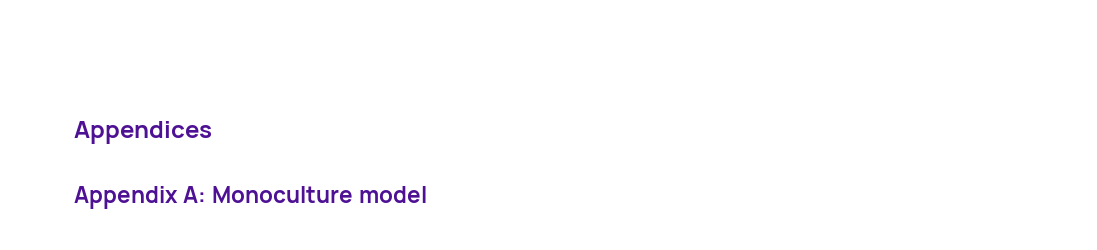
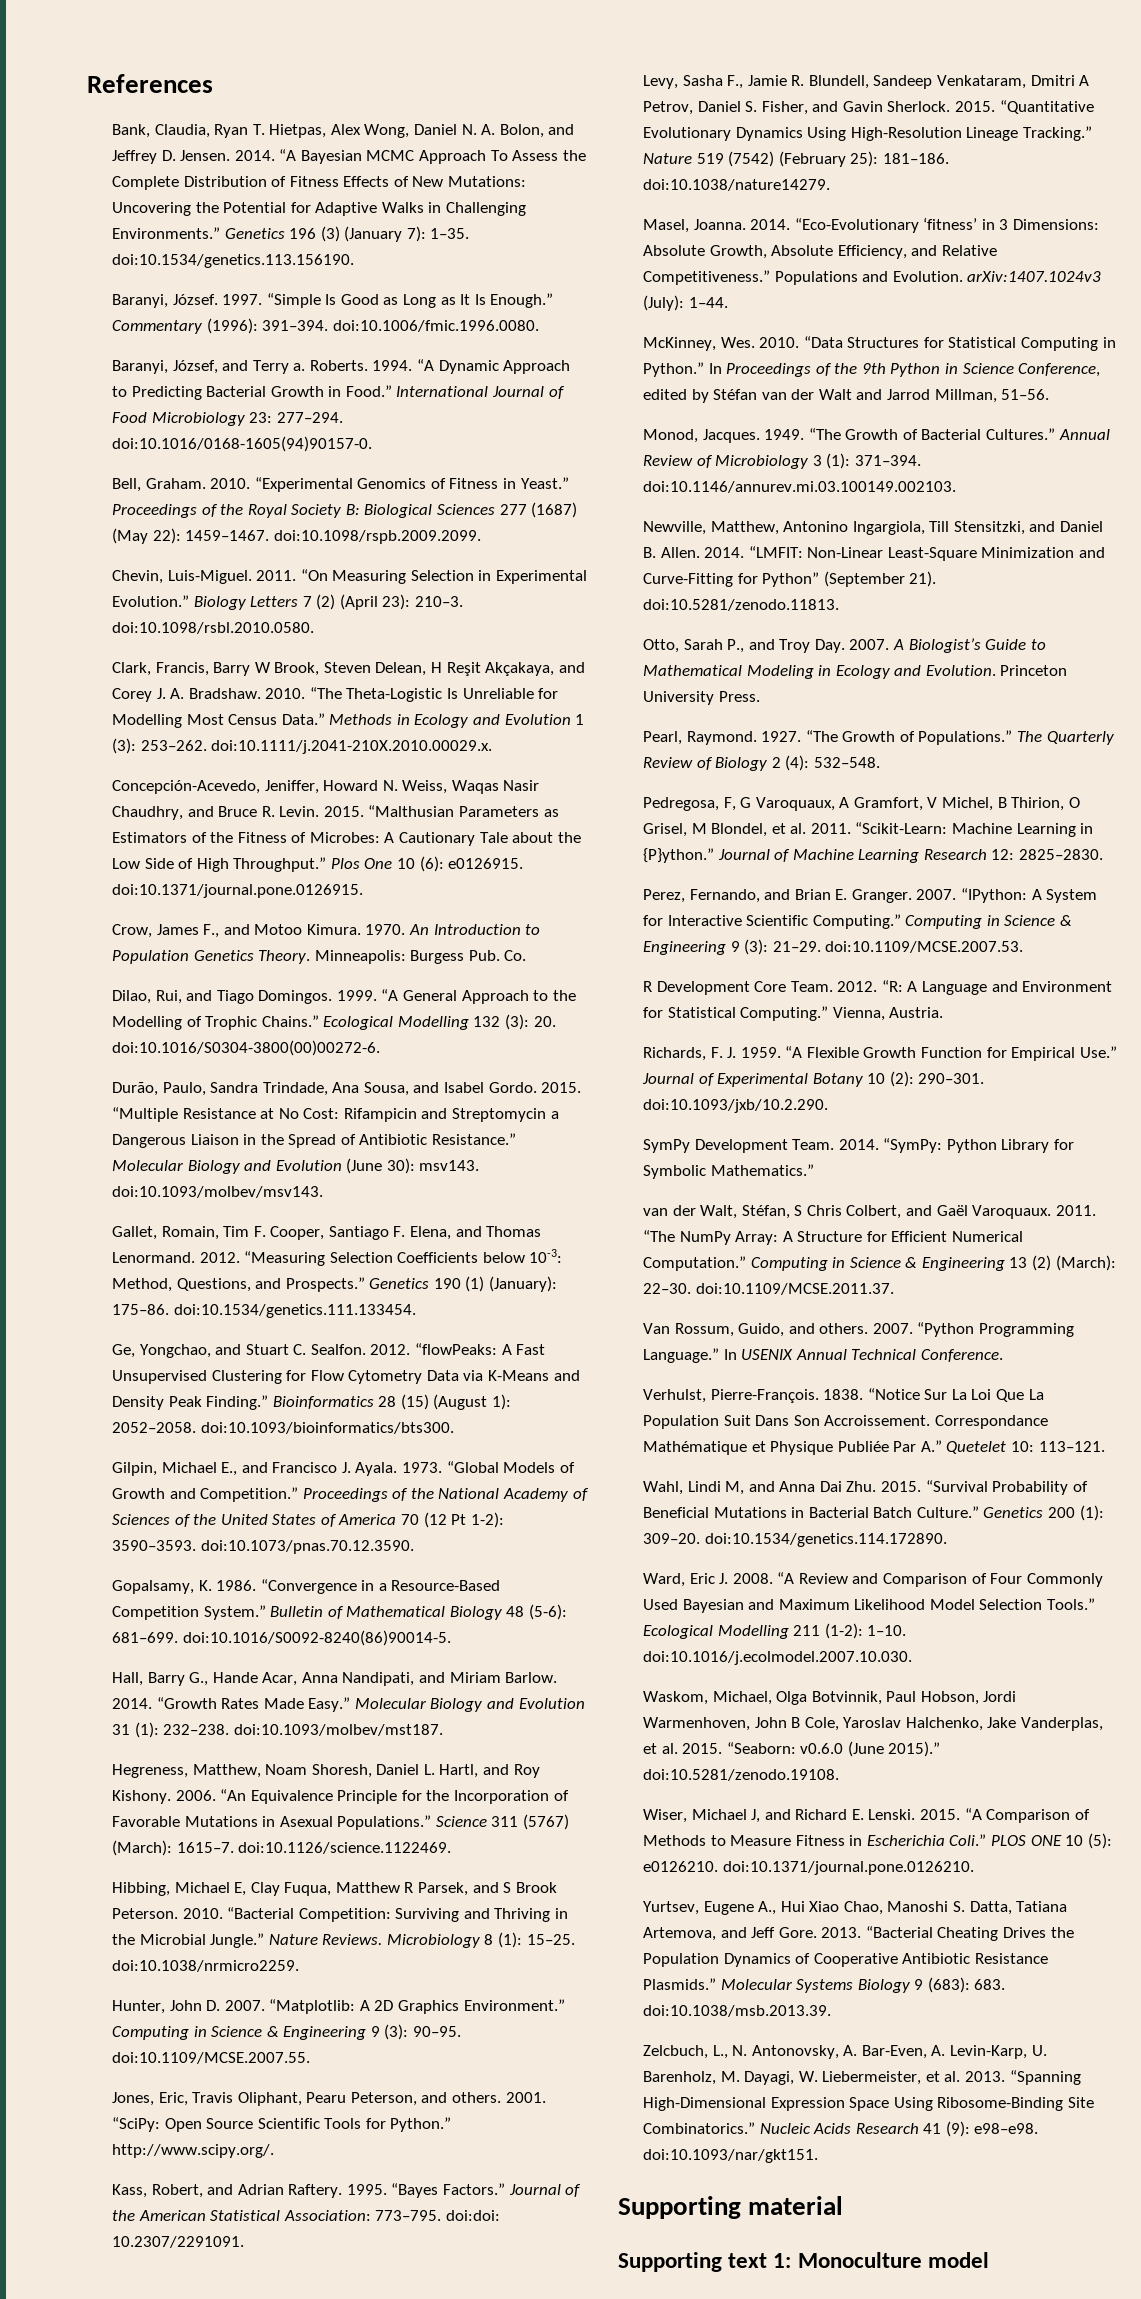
- Appendices
- Appendix A: Monoculture model
+ References
+ Bank, Claudia, Ryan T. Hietpas, Alex Wong, Daniel N. A. Bolon, and Jeffrey D. Jensen. 2014. “A Bayesian MCMC Approach To Assess the Complete Distribution of Fitness Effects of New Mutations: Uncovering the Potential for Adaptive Walks in Challenging Environments.” Genetics 196 (3) (January 7): 1–35. doi:10.1534/genetics.113.156190.
+ Baranyi, József. 1997. “Simple Is Good as Long as It Is Enough.” Commentary (1996): 391–394. doi:10.1006/fmic.1996.0080.
+ Baranyi, József, and Terry a. Roberts. 1994. “A Dynamic Approach to Predicting Bacterial Growth in Food.” International Journal of Food Microbiology 23: 277–294. doi:10.1016/0168-1605(94)90157-0.
+ Bell, Graham. 2010. “Experimental Genomics of Fitness in Yeast.” Proceedings of the Royal Society B: Biological Sciences 277 (1687) (May 22): 1459–1467. doi:10.1098/rspb.2009.2099.
+ Chevin, Luis-Miguel. 2011. “On Measuring Selection in Experimental Evolution.” Biology Letters 7 (2) (April 23): 210–3. doi:10.1098/rsbl.2010.0580.
+ Clark, Francis, Barry W Brook, Steven Delean, H Reşit Akçakaya, and Corey J. A. Bradshaw. 2010. “The Theta-Logistic Is Unreliable for Modelling Most Census Data.” Methods in Ecology and Evolution 1 (3): 253–262. doi:10.1111/j.2041-210X.2010.00029.x.
+ Concepción-Acevedo, Jeniffer, Howard N. Weiss, Waqas Nasir Chaudhry, and Bruce R. Levin. 2015. “Malthusian Parameters as Estimators of the Fitness of Microbes: A Cautionary Tale about the Low Side of High Throughput.” Plos One 10 (6): e0126915. doi:10.1371/journal.pone.0126915.
+ Crow, James F., and Motoo Kimura. 1970. An Introduction to Population Genetics Theory. Minneapolis: Burgess Pub. Co.
+ Dilao, Rui, and Tiago Domingos. 1999. “A General Approach to the Modelling of Trophic Chains.” Ecological Modelling 132 (3): 20. doi:10.1016/S0304-3800(00)00272-6.
+ Durão, Paulo, Sandra Trindade, Ana Sousa, and Isabel Gordo. 2015. “Multiple Resistance at No Cost: Rifampicin and Streptomycin a Dangerous Liaison in the Spread of Antibiotic Resistance.” Molecular Biology and Evolution (June 30): msv143. doi:10.1093/molbev/msv143.
+ Gallet, Romain, Tim F. Cooper, Santiago F. Elena, and Thomas Lenormand. 2012. “Measuring Selection Coefficients below 10-3: Method, Questions, and Prospects.” Genetics 190 (1) (January): 175–86. doi:10.1534/genetics.111.133454.
+ Ge, Yongchao, and Stuart C. Sealfon. 2012. “flowPeaks: A Fast Unsupervised Clustering for Flow Cytometry Data via K-Means and Density Peak Finding.” Bioinformatics 28 (15) (August 1): 2052–2058. doi:10.1093/bioinformatics/bts300.
+ Gilpin, Michael E., and Francisco J. Ayala. 1973. “Global Models of Growth and Competition.” Proceedings of the National Academy of Sciences of the United States of America 70 (12 Pt 1-2): 3590–3593. doi:10.1073/pnas.70.12.3590.
+ Gopalsamy, K. 1986. “Convergence in a Resource-Based Competition System.” Bulletin of Mathematical Biology 48 (5-6): 681–699. doi:10.1016/S0092-8240(86)90014-5.
+ Hall, Barry G., Hande Acar, Anna Nandipati, and Miriam Barlow. 2014. “Growth Rates Made Easy.” Molecular Biology and Evolution 31 (1): 232–238. doi:10.1093/molbev/mst187.
+ Hegreness, Matthew, Noam Shoresh, Daniel L. Hartl, and Roy Kishony. 2006. “An Equivalence Principle for the Incorporation of Favorable Mutations in Asexual Populations.” Science 311 (5767) (March): 1615–7. doi:10.1126/science.1122469.
+ Hibbing, Michael E, Clay Fuqua, Matthew R Parsek, and S Brook Peterson. 2010. “Bacterial Competition: Surviving and Thriving in the Microbial Jungle.” Nature Reviews. Microbiology 8 (1): 15–25. doi:10.1038/nrmicro2259.
+ Hunter, John D. 2007. “Matplotlib: A 2D Graphics Environment.” Computing in Science & Engineering 9 (3): 90–95. doi:10.1109/MCSE.2007.55.
+ Jones, Eric, Travis Oliphant, Pearu Peterson, and others. 2001. “SciPy: Open Source Scientific Tools for Python.” http://www.scipy.org/.
+ Kass, Robert, and Adrian Raftery. 1995. “Bayes Factors.” Journal of the American Statistical Association: 773–795. doi:doi: 10.2307/2291091.
+ Levy, Sasha F., Jamie R. Blundell, Sandeep Venkataram, Dmitri A Petrov, Daniel S. Fisher, and Gavin Sherlock. 2015. “Quantitative Evolutionary Dynamics Using High-Resolution Lineage Tracking.” Nature 519 (7542) (February 25): 181–186. doi:10.1038/nature14279.
+ Masel, Joanna. 2014. “Eco-Evolutionary ‘fitness’ in 3 Dimensions: Absolute Growth, Absolute Efficiency, and Relative Competitiveness.” Populations and Evolution. arXiv:1407.1024v3 (July): 1–44.
+ McKinney, Wes. 2010. “Data Structures for Statistical Computing in Python.” In Proceedings of the 9th Python in Science Conference, edited by Stéfan van der Walt and Jarrod Millman, 51–56.
+ Monod, Jacques. 1949. “The Growth of Bacterial Cultures.” Annual Review of Microbiology 3 (1): 371–394. doi:10.1146/annurev.mi.03.100149.002103.
+ Newville, Matthew, Antonino Ingargiola, Till Stensitzki, and Daniel B. Allen. 2014. “LMFIT: Non-Linear Least-Square Minimization and Curve-Fitting for Python” (September 21). doi:10.5281/zenodo.11813.
+ Otto, Sarah P., and Troy Day. 2007. A Biologist’s Guide to Mathematical Modeling in Ecology and Evolution. Princeton University Press.
+ Pearl, Raymond. 1927. “The Growth of Populations.” The Quarterly Review of Biology 2 (4): 532–548.
+ Pedregosa, F, G Varoquaux, A Gramfort, V Michel, B Thirion, O Grisel, M Blondel, et al. 2011. “Scikit-Learn: Machine Learning in {P}ython.” Journal of Machine Learning Research 12: 2825–2830.
+ Perez, Fernando, and Brian E. Granger. 2007. “IPython: A System for Interactive Scientific Computing.” Computing in Science & Engineering 9 (3): 21–29. doi:10.1109/MCSE.2007.53.
+ R Development Core Team. 2012. “R: A Language and Environment for Statistical Computing.” Vienna, Austria.
+ Richards, F. J. 1959. “A Flexible Growth Function for Empirical Use.” Journal of Experimental Botany 10 (2): 290–301. doi:10.1093/jxb/10.2.290.
+ SymPy Development Team. 2014. “SymPy: Python Library for Symbolic Mathematics.”
+ van der Walt, Stéfan, S Chris Colbert, and Gaël Varoquaux. 2011. “The NumPy Array: A Structure for Efficient Numerical Computation.” Computing in Science & Engineering 13 (2) (March): 22–30. doi:10.1109/MCSE.2011.37.
+ Van Rossum, Guido, and others. 2007. “Python Programming Language.” In USENIX Annual Technical Conference.
+ Verhulst, Pierre-François. 1838. “Notice Sur La Loi Que La Population Suit Dans Son Accroissement. Correspondance Mathématique et Physique Publiée Par A.” Quetelet 10: 113–121.
+ Wahl, Lindi M, and Anna Dai Zhu. 2015. “Survival Probability of Beneficial Mutations in Bacterial Batch Culture.” Genetics 200 (1): 309–20. doi:10.1534/genetics.114.172890.
+ Ward, Eric J. 2008. “A Review and Comparison of Four Commonly Used Bayesian and Maximum Likelihood Model Selection Tools.” Ecological Modelling 211 (1-2): 1–10. doi:10.1016/j.ecolmodel.2007.10.030.
+ Waskom, Michael, Olga Botvinnik, Paul Hobson, Jordi Warmenhoven, John B Cole, Yaroslav Halchenko, Jake Vanderplas, et al. 2015. “Seaborn: v0.6.0 (June 2015).” doi:10.5281/zenodo.19108.
+ Wiser, Michael J, and Richard E. Lenski. 2015. “A Comparison of Methods to Measure Fitness in Escherichia Coli.” PLOS ONE 10 (5): e0126210. doi:10.1371/journal.pone.0126210.
+ Yurtsev, Eugene A., Hui Xiao Chao, Manoshi S. Datta, Tatiana Artemova, and Jeff Gore. 2013. “Bacterial Cheating Drives the Population Dynamics of Cooperative Antibiotic Resistance Plasmids.” Molecular Systems Biology 9 (683): 683. doi:10.1038/msb.2013.39.
+ Zelcbuch, L., N. Antonovsky, A. Bar-Even, A. Levin-Karp, U. Barenholz, M. Dayagi, W. Liebermeister, et al. 2013. “Spanning High-Dimensional Expression Space Using Ribosome-Binding Site Combinatorics.” Nucleic Acids Research 41 (9): e98–e98. doi:10.1093/nar/gkt151.
+ Supporting material
+ Supporting text 1: Monoculture model

